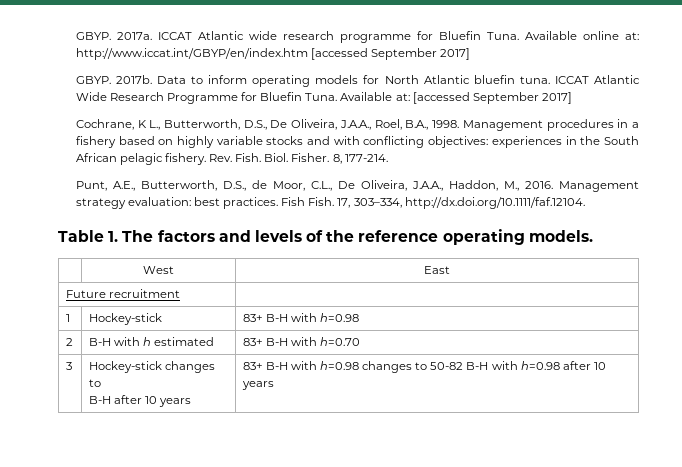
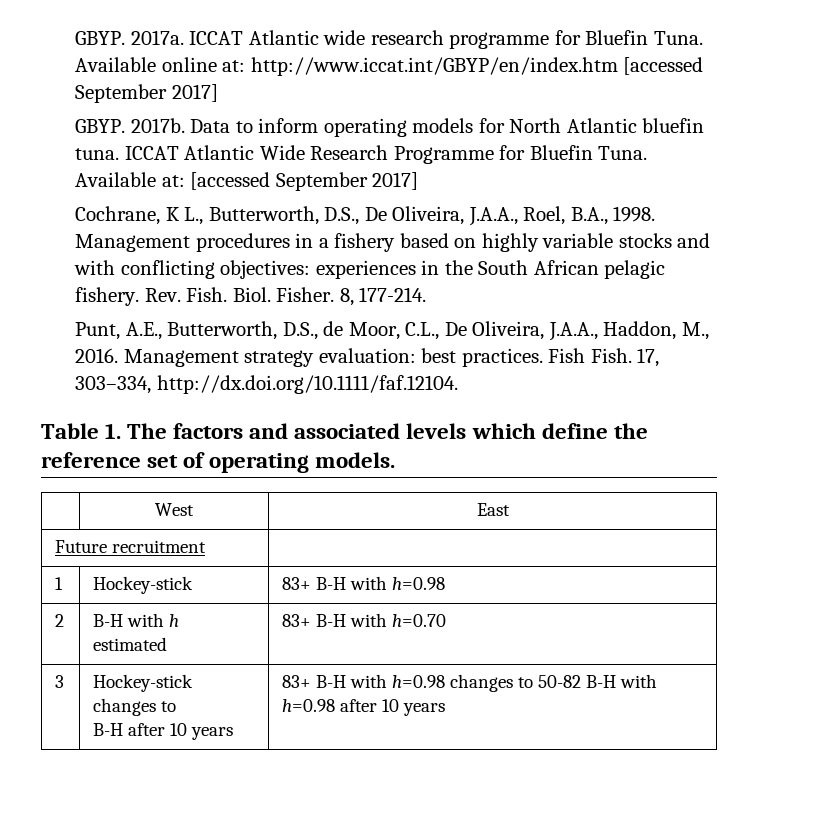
- Table 1. The factors and levels of the reference operating models.
+ Table 1. The factors and associated levels which define the reference set of operating models.

